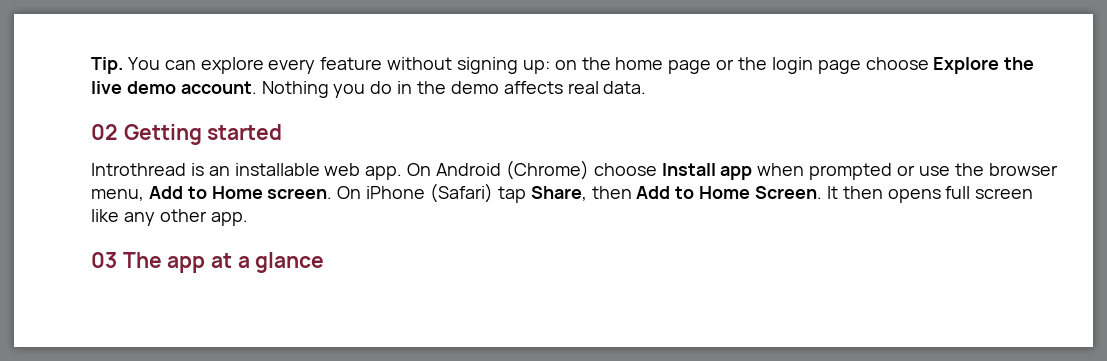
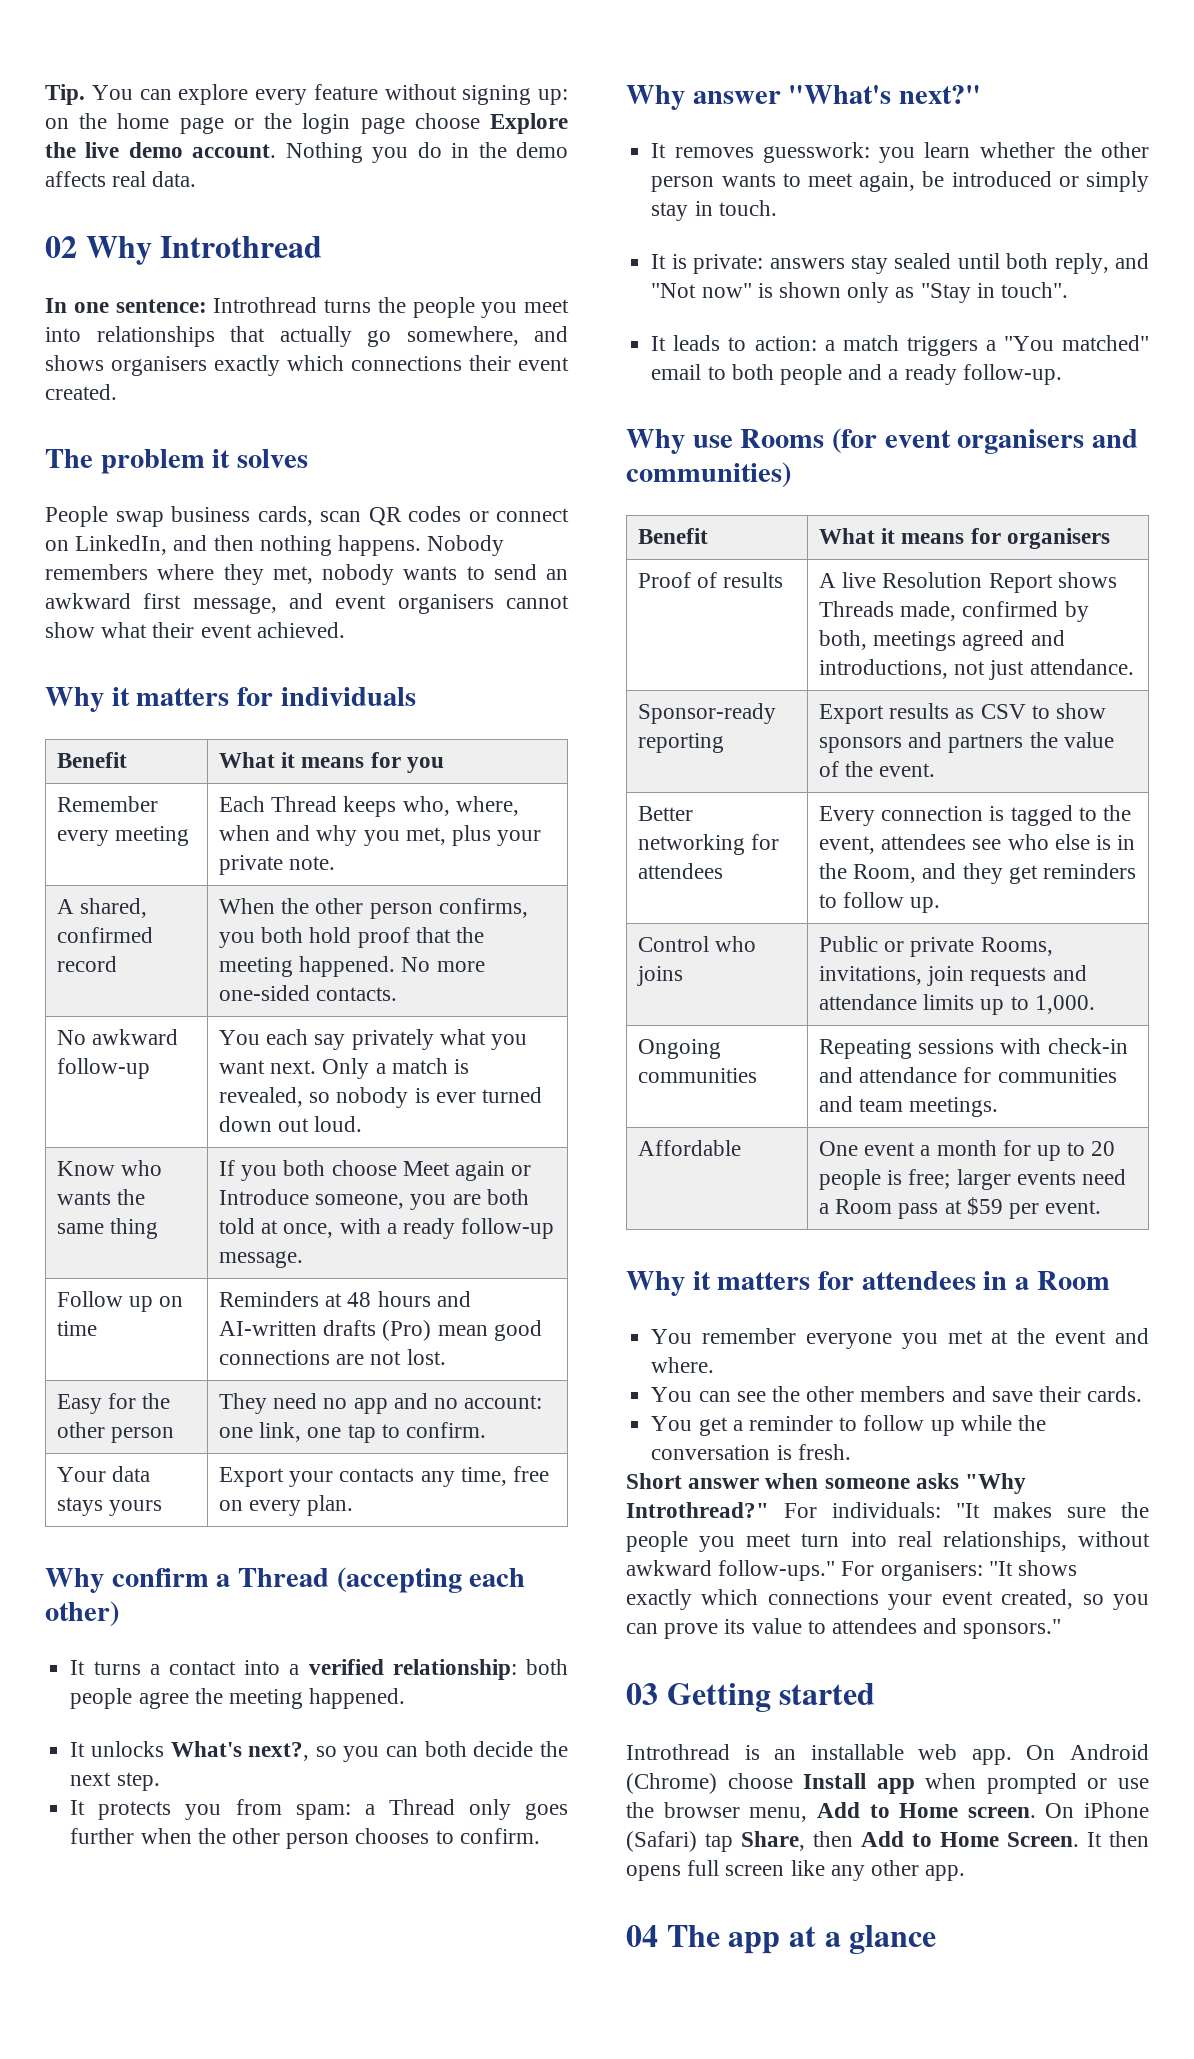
- 02 Getting started
+ 02 Why Introthread
+ In one sentence: Introthread turns the people you meet into relationships that actually go somewhere, and shows organisers exactly which connections their event created.
+ The problem it solves
+ People swap business cards, scan QR codes or connect on LinkedIn, and then nothing happens. Nobody remembers where they met, nobody wants to send an awkward first message, and event organisers cannot show what their event achieved.
+ Why it matters for individuals
+ Benefit | What it means for you
+ Remember every meeting | Each Thread keeps who, where, when and why you met, plus your private note.
+ A shared, confirmed record | When the other person confirms, you both hold proof that the meeting happened. No more one-sided contacts.
+ No awkward follow-up | You each say privately what you want next. Only a match is revealed, so nobody is ever turned down out loud.
+ Know who wants the same thing | If you both choose Meet again or Introduce someone, you are both told at once, with a ready follow-up message.
+ Follow up on time | Reminders at 48 hours and AI-written drafts (Pro) mean good connections are not lost.
+ Easy for the other person | They need no app and no account: one link, one tap to confirm.
+ Your data stays yours | Export your contacts any time, free on every plan.
+ Why confirm a Thread (accepting each other)
+ It turns a contact into a verified relationship: both people agree the meeting happened.
+ It unlocks What's next?, so you can both decide the next step.
+ It protects you from spam: a Thread only goes further when the other person chooses to confirm.
+ Why answer "What's next?"
+ It removes guesswork: you learn whether the other person wants to meet again, be introduced or simply stay in touch.
+ It is private: answers stay sealed until both reply, and "Not now" is shown only as "Stay in touch".
+ It leads to action: a match triggers a "You matched" email to both people and a ready follow-up.
+ Why use Rooms (for event organisers and communities)
+ Benefit | What it means for organisers
+ Proof of results | A live Resolution Report shows Threads made, confirmed by both, meetings agreed and introductions, not just attendance.
+ Sponsor-ready reporting | Export results as CSV to show sponsors and partners the value of the event.
+ Better networking for attendees | Every connection is tagged to the event, attendees see who else is in the Room, and they get reminders to follow up.
+ Control who joins | Public or private Rooms, invitations, join requests and attendance limits up to 1,000.
+ Ongoing communities | Repeating sessions with check-in and attendance for communities and team meetings.
+ Affordable | One event a month for up to 20 people is free; larger events need a Room pass at $59 per event.
+ Why it matters for attendees in a Room
+ You remember everyone you met at the event and where.
+ You can see the other members and save their cards.
+ You get a reminder to follow up while the conversation is fresh.
+ Short answer when someone asks "Why Introthread?" For individuals: "It makes sure the people you meet turn into real relationships, without awkward follow-ups." For organisers: "It shows exactly which connections your event created, so you can prove its value to attendees and sponsors."
+ 03 Getting started
- 03 The app at a glance
+ 04 The app at a glance

